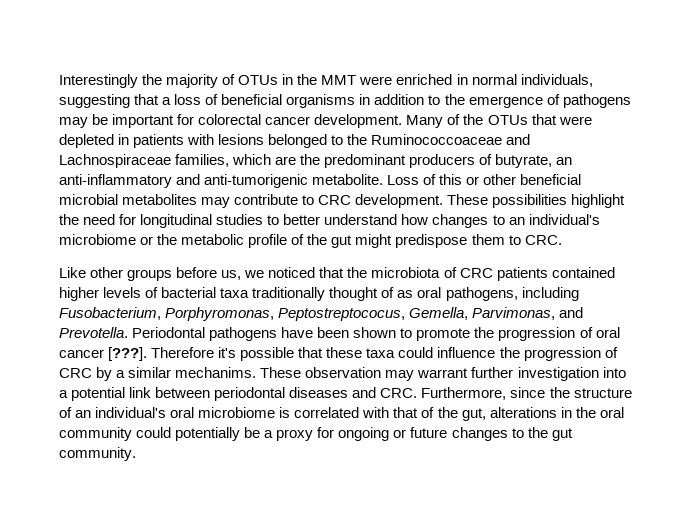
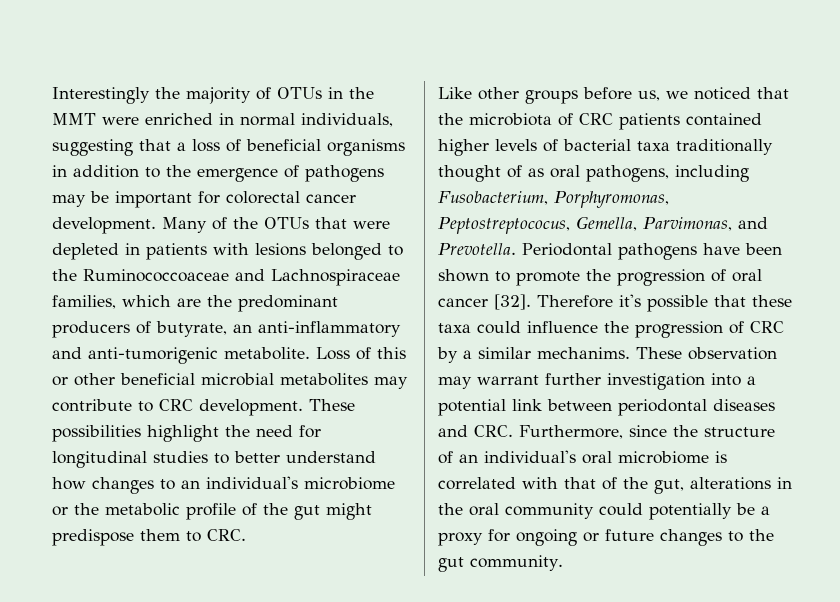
- Periodontal pathogens have been shown to promote the progression of oral cancer [???].
+ Periodontal pathogens have been shown to promote the progression of oral cancer [32].

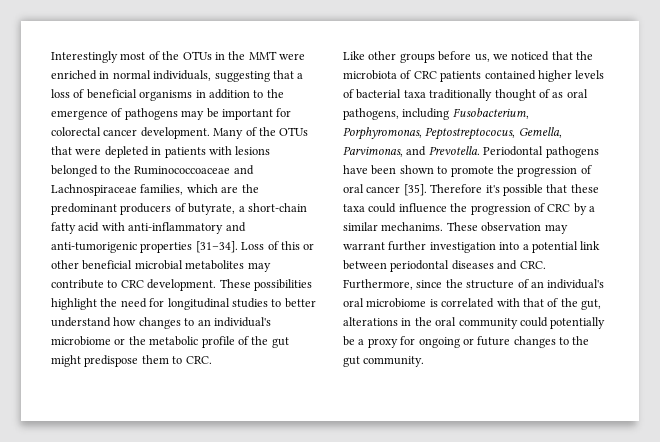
- Interestingly the majority of OTUs in the MMT were enriched in normal individuals, suggesting that a loss of beneficial organisms in addition to the emergence of pathogens may be important for colorectal cancer development.
+ Interestingly most of the OTUs in the MMT were enriched in normal individuals, suggesting that a loss of beneficial organisms in addition to the emergence of pathogens may be important for colorectal cancer development.
- Many of the OTUs that were depleted in patients with lesions belonged to the Ruminococcoaceae and Lachnospiraceae families, which are the predominant producers of butyrate, an anti-inflammatory and anti-tumorigenic metabolite.
+ Many of the OTUs that were depleted in patients with lesions belonged to the Ruminococcoaceae and Lachnospiraceae families, which are the predominant producers of butyrate, a short-chain fatty acid with anti-inflammatory and anti-tumorigenic properties [31–34].
- Periodontal pathogens have been shown to promote the progression of oral cancer [32].
+ Periodontal pathogens have been shown to promote the progression of oral cancer [35].

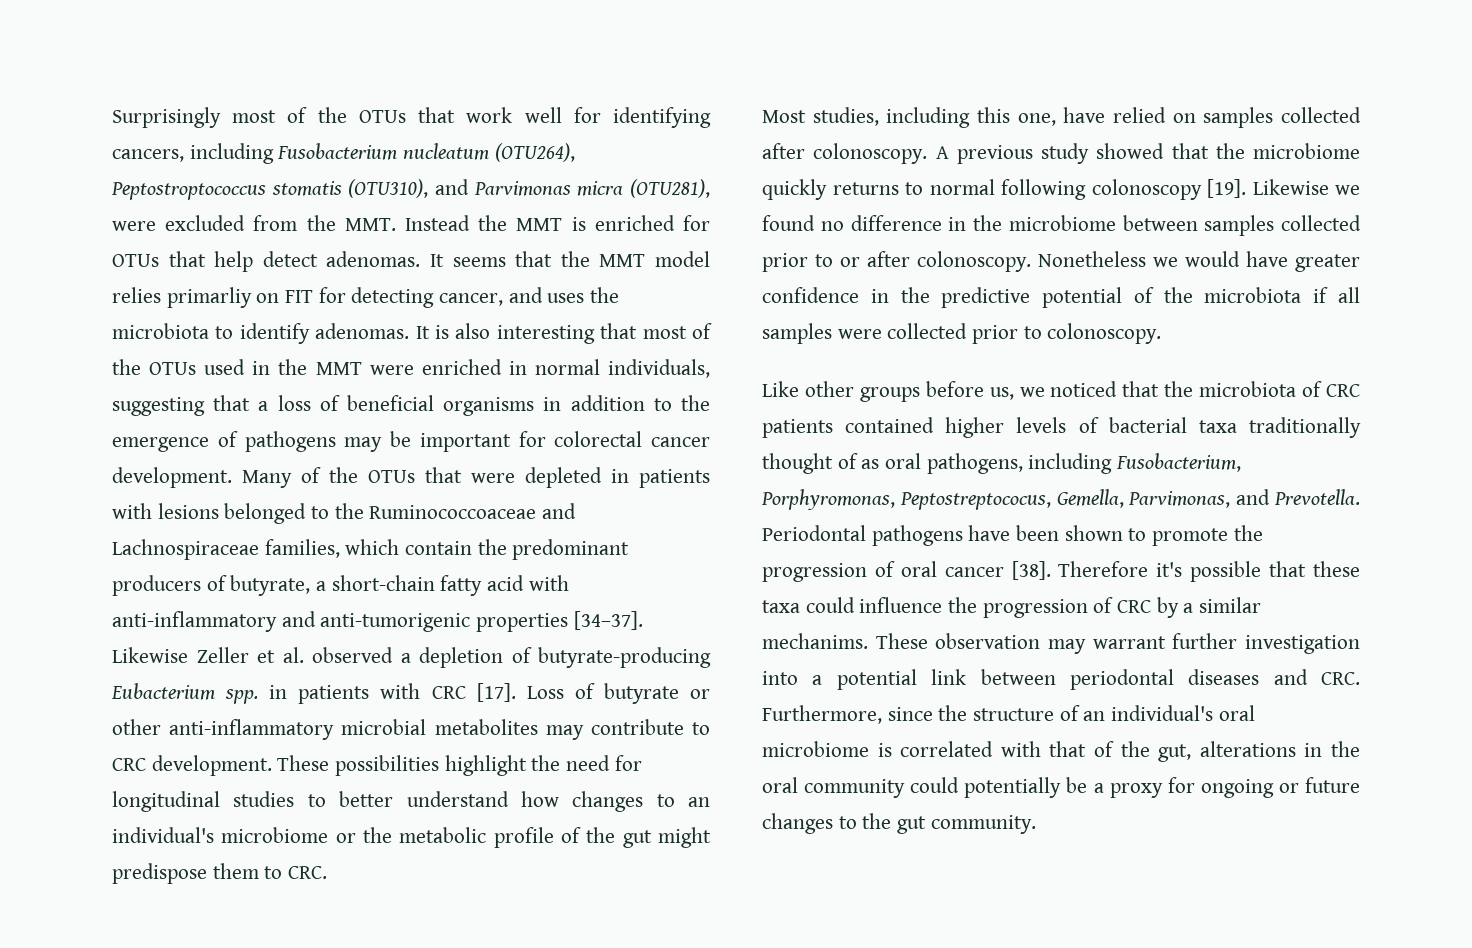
- Interestingly most of the OTUs in the MMT were enriched in normal individuals, suggesting that a loss of beneficial organisms in addition to the emergence of pathogens may be important for colorectal cancer development.
+ Surprisingly most of the OTUs that work well for identifying cancers, including Fusobacterium nucleatum (OTU264), Peptostroptococcus stomatis (OTU310), and Parvimonas micra (OTU281), were excluded from the MMT. Instead the MMT is enriched for OTUs that help detect adenomas. It seems that the MMT model relies primarliy on FIT for detecting cancer, and uses the microbiota to identify adenomas. It is also interesting that most of the OTUs used in the MMT were enriched in normal individuals, suggesting that a loss of beneficial organisms in addition to the emergence of pathogens may be important for colorectal cancer development.
- Many of the OTUs that were depleted in patients with lesions belonged to the Ruminococcoaceae and Lachnospiraceae families, which are the predominant producers of butyrate, a short-chain fatty acid with anti-inflammatory and anti-tumorigenic properties [31–34].
+ Many of the OTUs that were depleted in patients with lesions belonged to the Ruminococcoaceae and Lachnospiraceae families, which contain the predominant producers of butyrate, a short-chain fatty acid with anti-inflammatory and anti-tumorigenic properties [34–37]. Likewise Zeller et al. observed a depletion of butyrate-producing Eubacterium spp. in patients with CRC [17].
- Loss of this or other beneficial microbial metabolites may contribute to CRC development.
+ Loss of butyrate or other anti-inflammatory microbial metabolites may contribute to CRC development.
+ Most studies, including this one, have relied on samples collected after colonoscopy. A previous study showed that the microbiome quickly returns to normal following colonoscopy [19]. Likewise we found no difference in the microbiome between samples collected prior to or after colonoscopy. Nonetheless we would have greater confidence in the predictive potential of the microbiota if all samples were collected prior to colonoscopy.
- Periodontal pathogens have been shown to promote the progression of oral cancer [35].
+ Periodontal pathogens have been shown to promote the progression of oral cancer [38].

